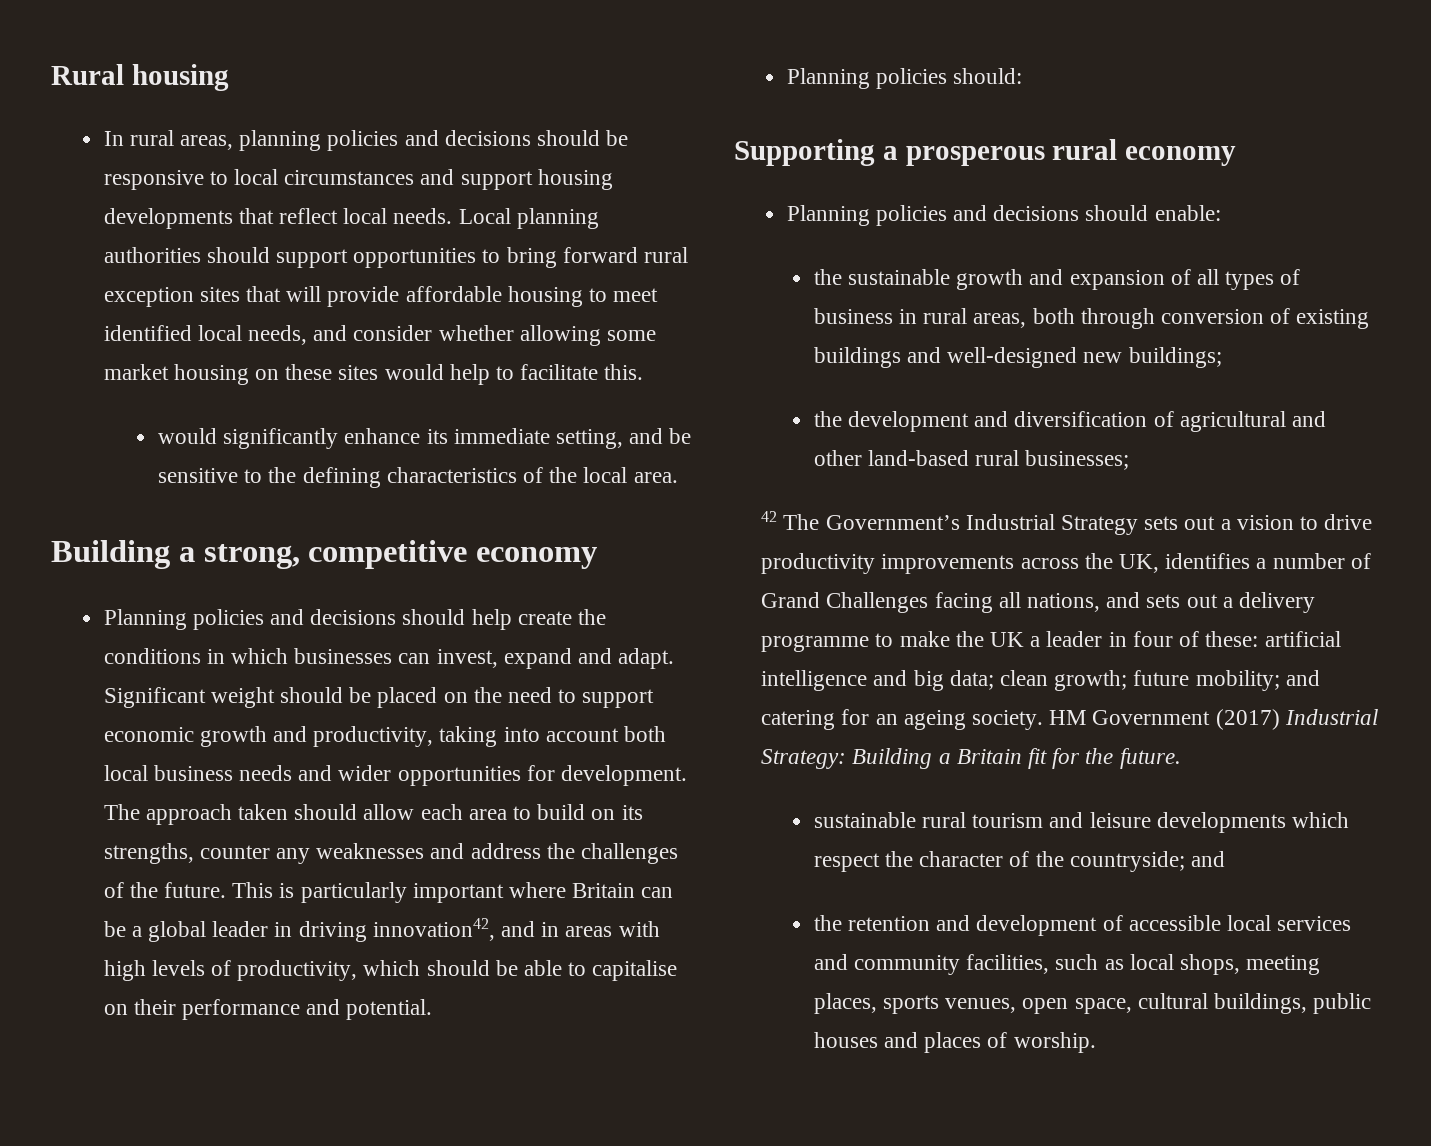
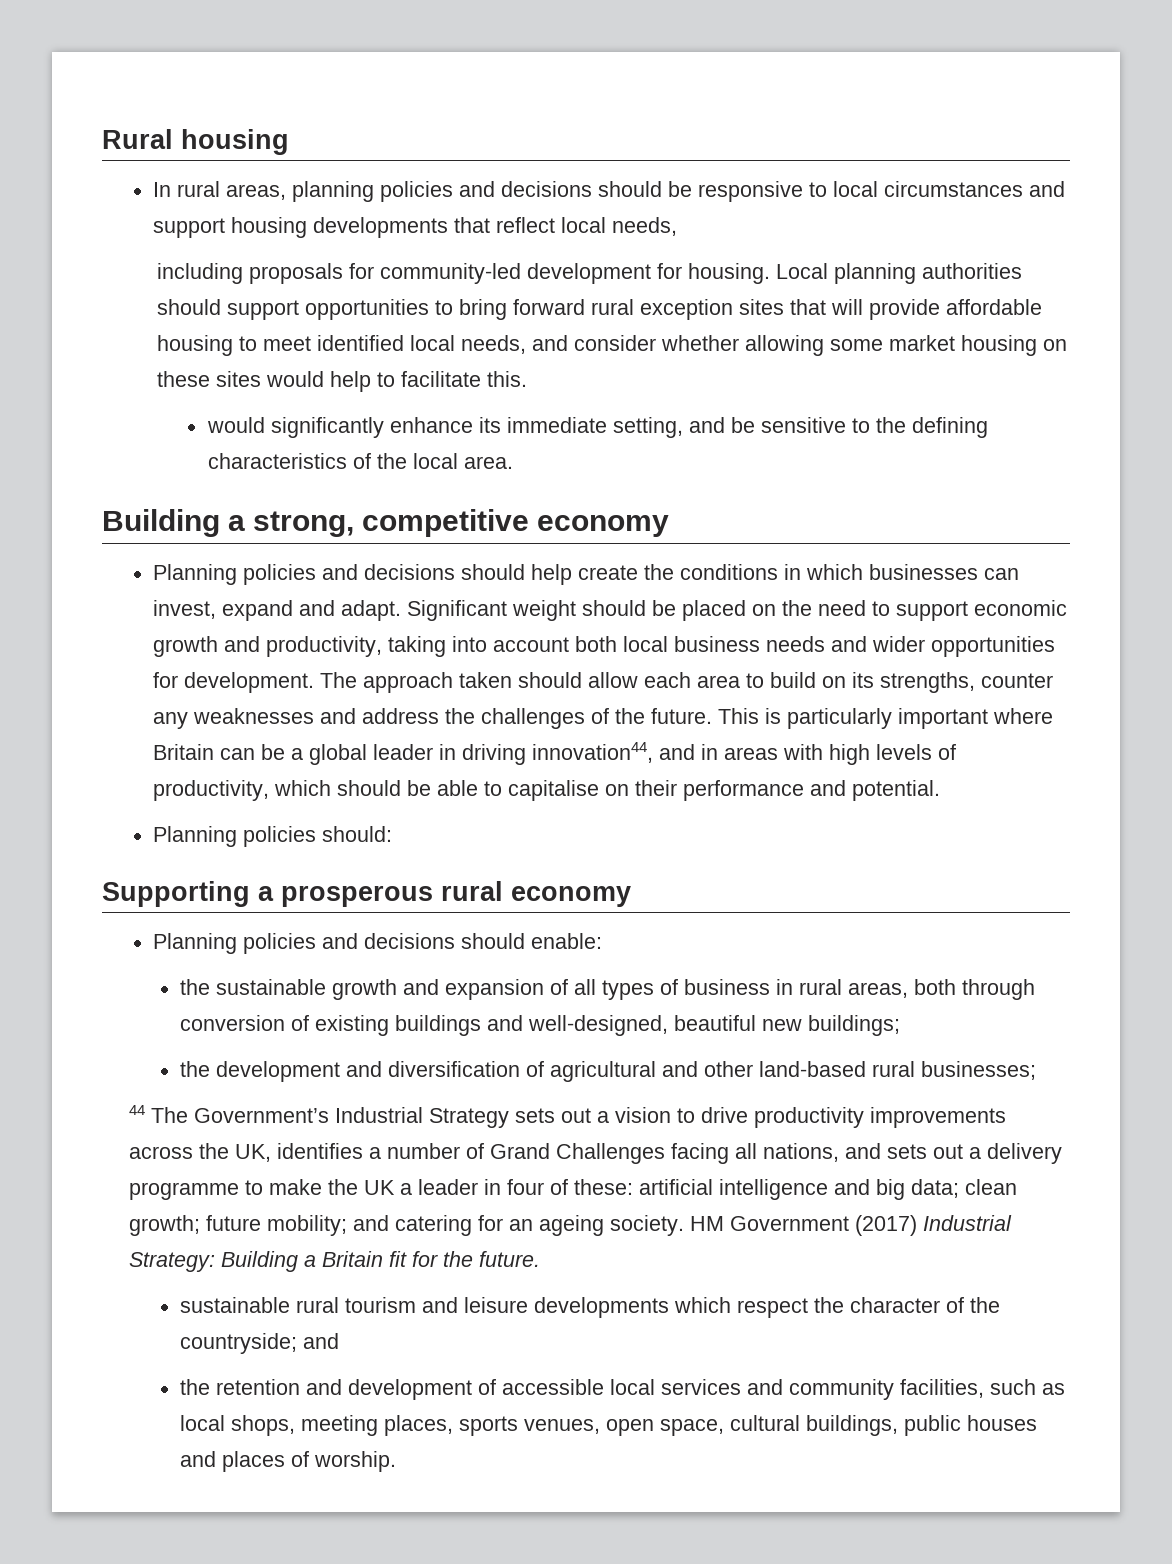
- In rural areas, planning policies and decisions should be responsive to local circumstances and support housing developments that reflect local needs.
+ In rural areas, planning policies and decisions should be responsive to local circumstances and support housing developments that reflect local needs,
+ including proposals for community-led development for housing.
- This is particularly important where Britain can be a global leader in driving innovation42, and in areas with high levels of productivity, which should be able to capitalise on their performance and potential.
+ This is particularly important where Britain can be a global leader in driving innovation44, and in areas with high levels of productivity, which should be able to capitalise on their performance and potential.
- the sustainable growth and expansion of all types of business in rural areas, both through conversion of existing buildings and well-designed new buildings;
+ the sustainable growth and expansion of all types of business in rural areas, both through conversion of existing buildings and well-designed, beautiful new buildings;
- 42 The Government’s Industrial Strategy sets out a vision to drive productivity improvements across the UK, identifies a number of Grand Challenges facing all nations, and sets out a delivery programme to make the UK a leader in four of these: artificial intelligence and big data; clean growth; future mobility; and catering for an ageing society.
+ 44 The Government’s Industrial Strategy sets out a vision to drive productivity improvements across the UK, identifies a number of Grand Challenges facing all nations, and sets out a delivery programme to make the UK a leader in four of these: artificial intelligence and big data; clean growth; future mobility; and catering for an ageing society.

